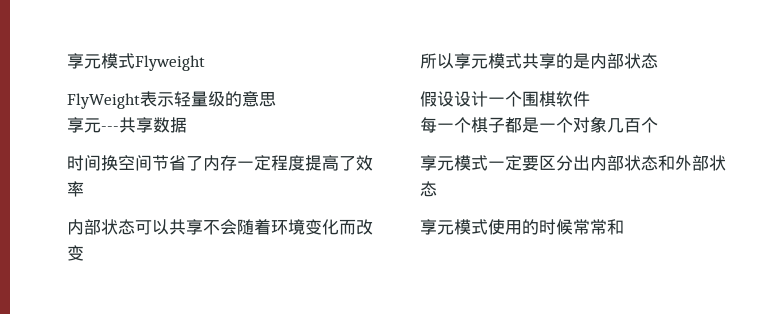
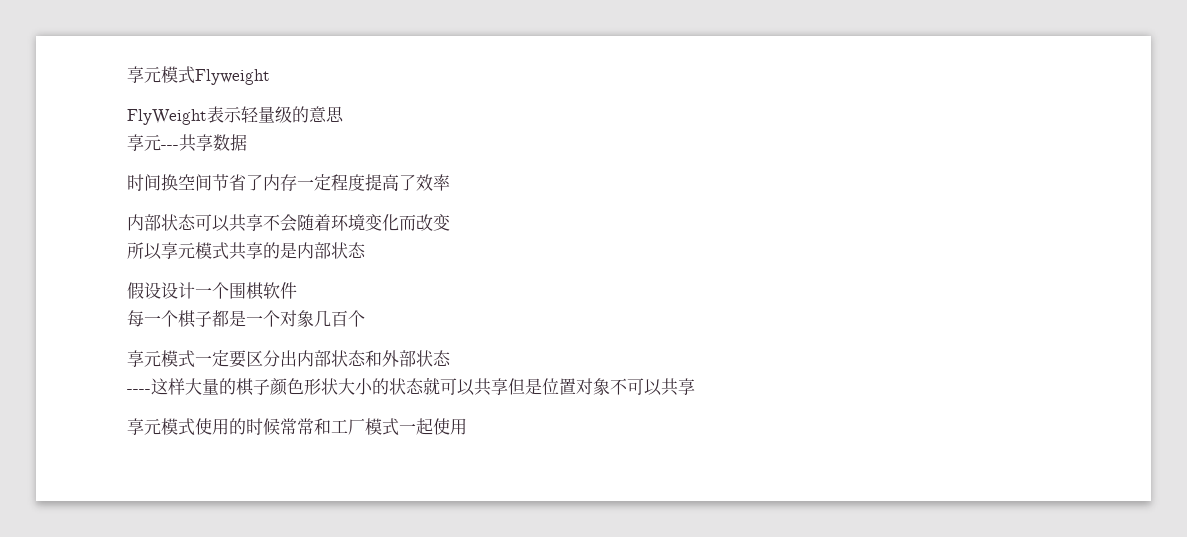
+ ----这样大量的棋子颜色形状大小的状态就可以共享但是位置对象不可以共享
- 享元模式使用的时候常常和
+ 享元模式使用的时候常常和工厂模式一起使用

